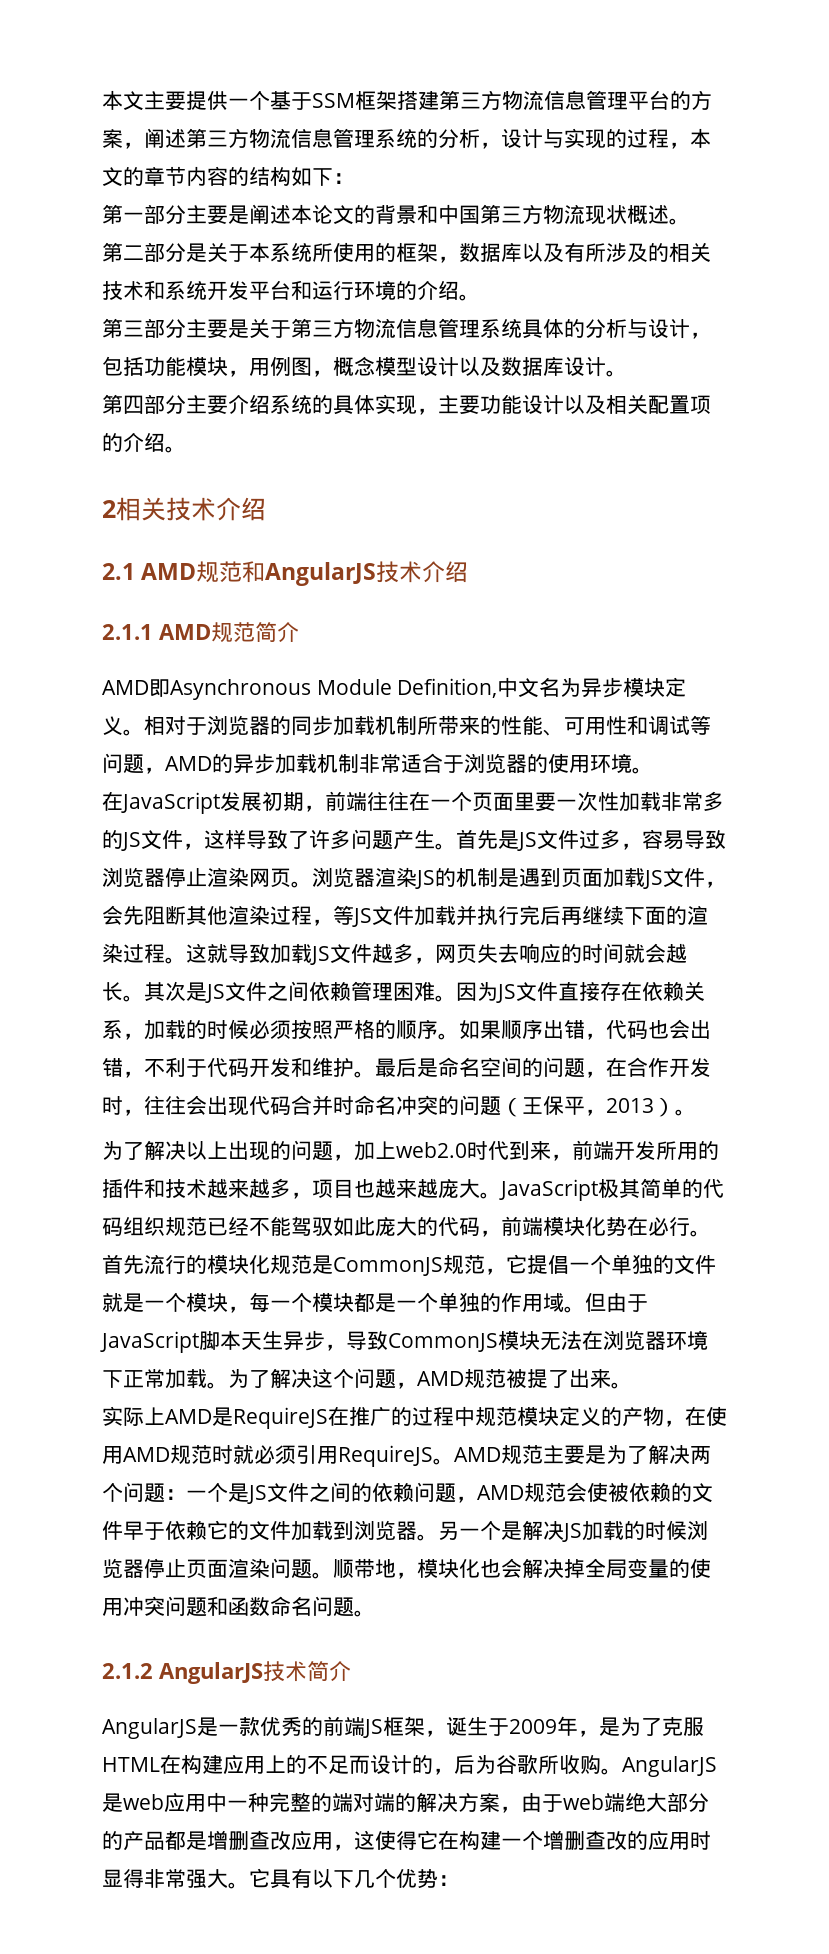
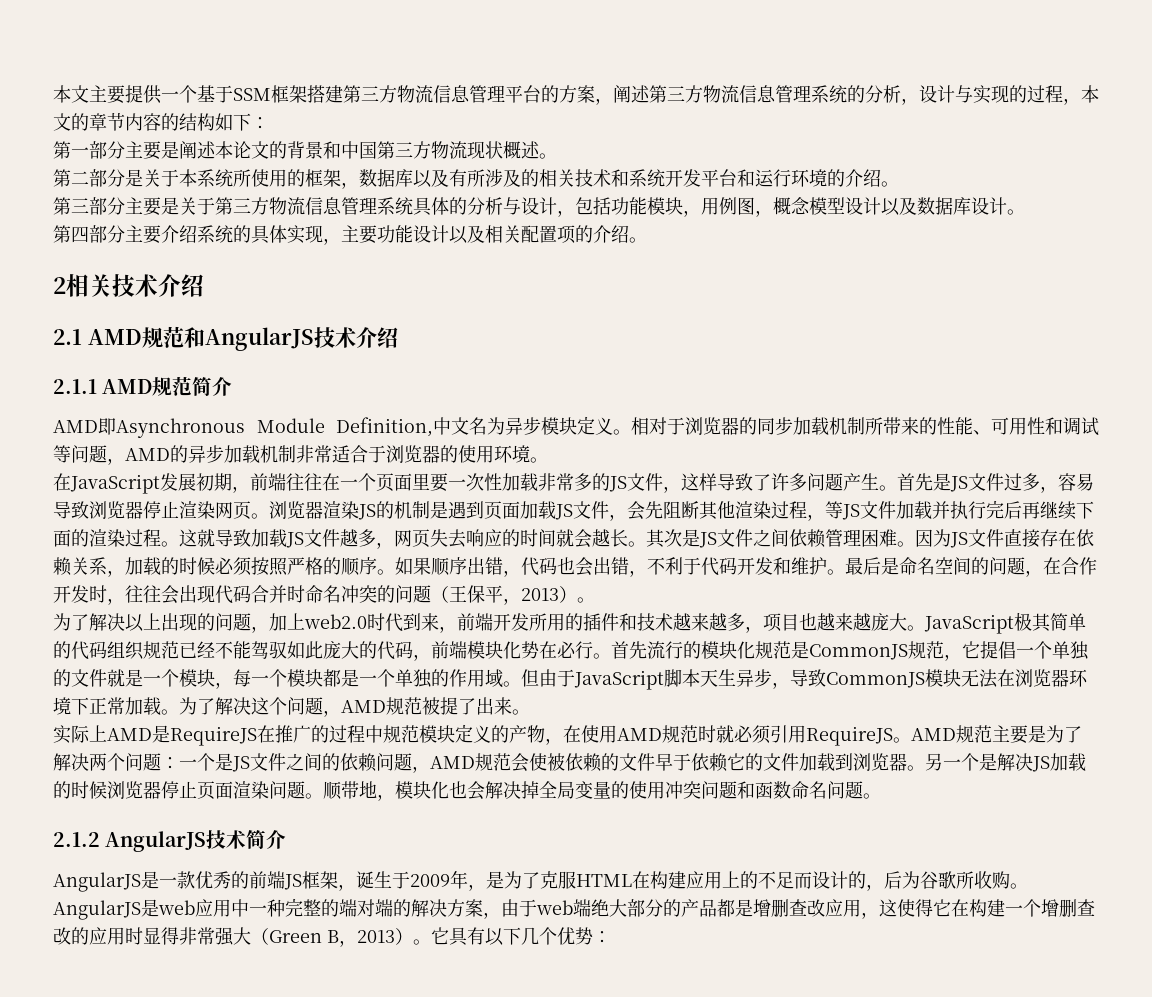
- AngularJS是web应用中一种完整的端对端的解决方案，由于web端绝大部分的产品都是增删查改应用，这使得它在构建一个增删查改的应用时显得非常强大。
+ AngularJS是web应用中一种完整的端对端的解决方案，由于web端绝大部分的产品都是增删查改应用，这使得它在构建一个增删查改的应用时显得非常强大（Green B，2013）。

